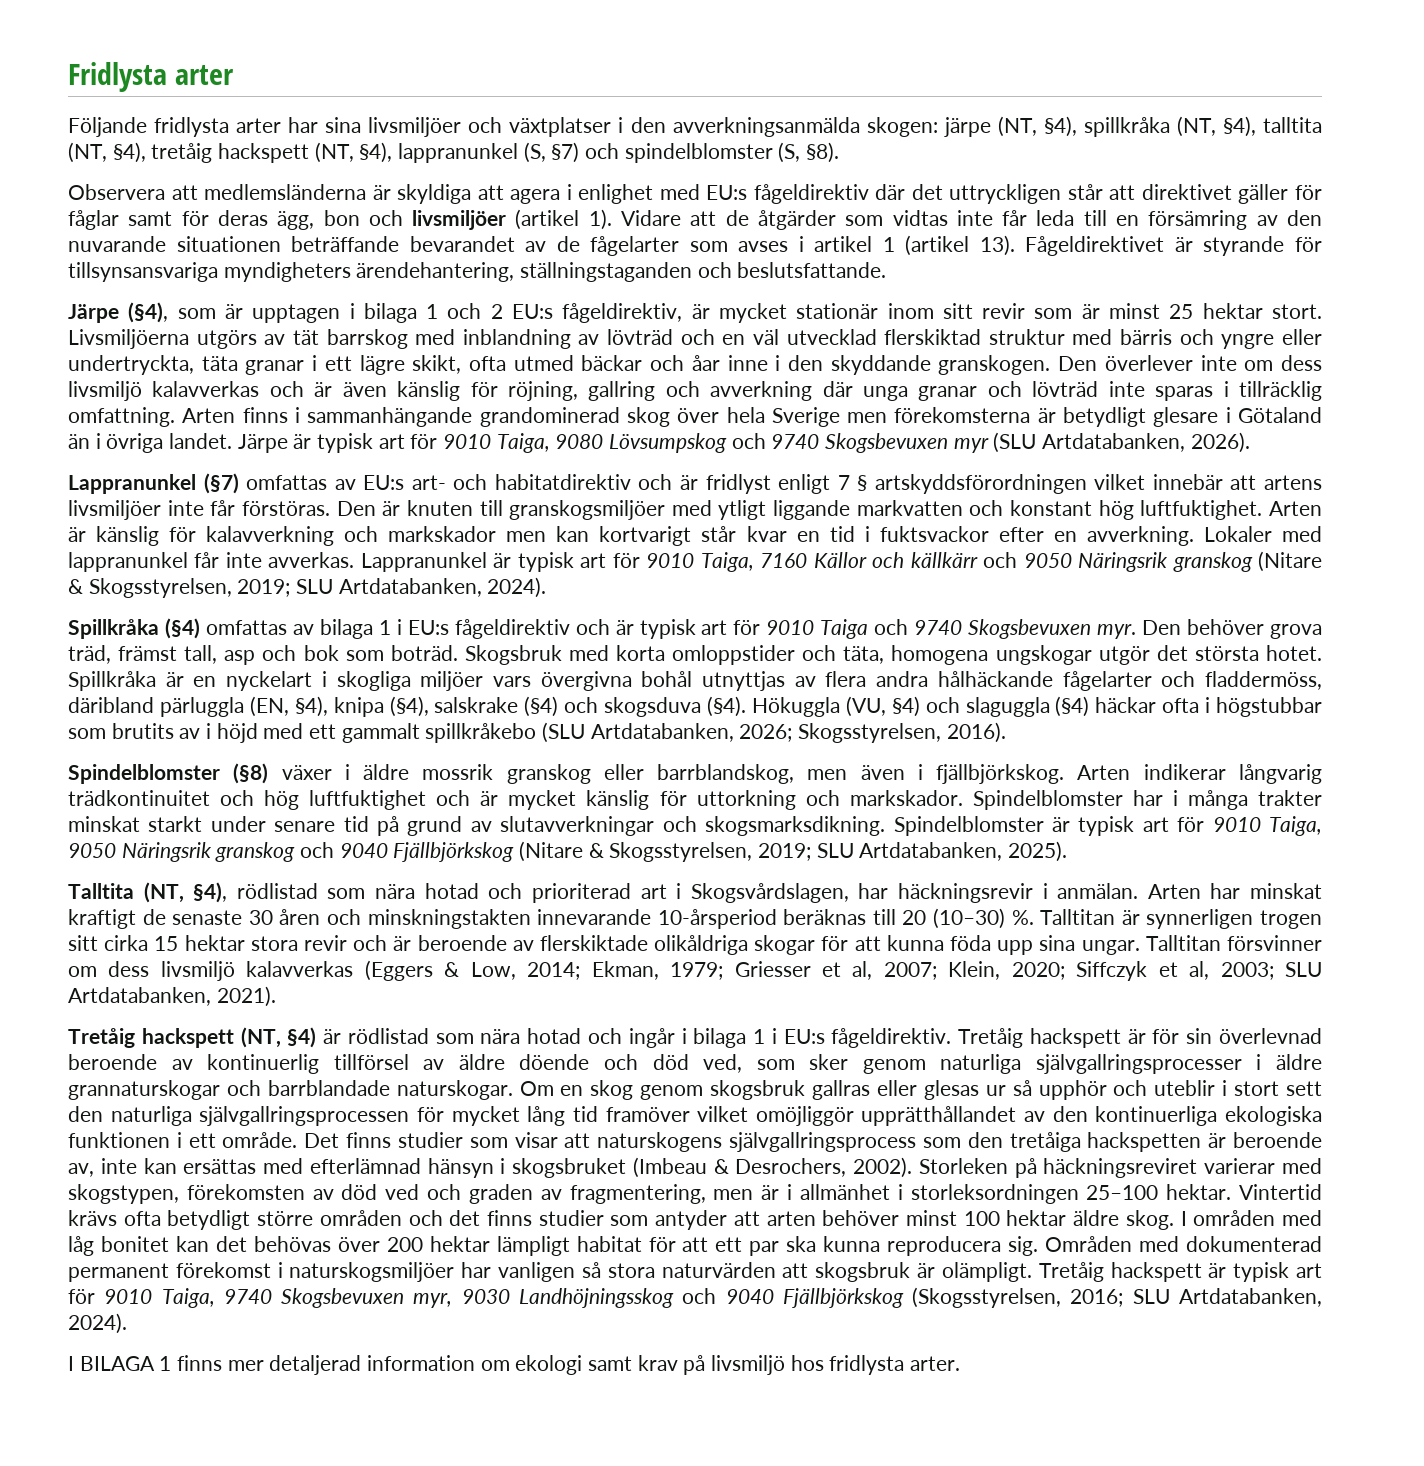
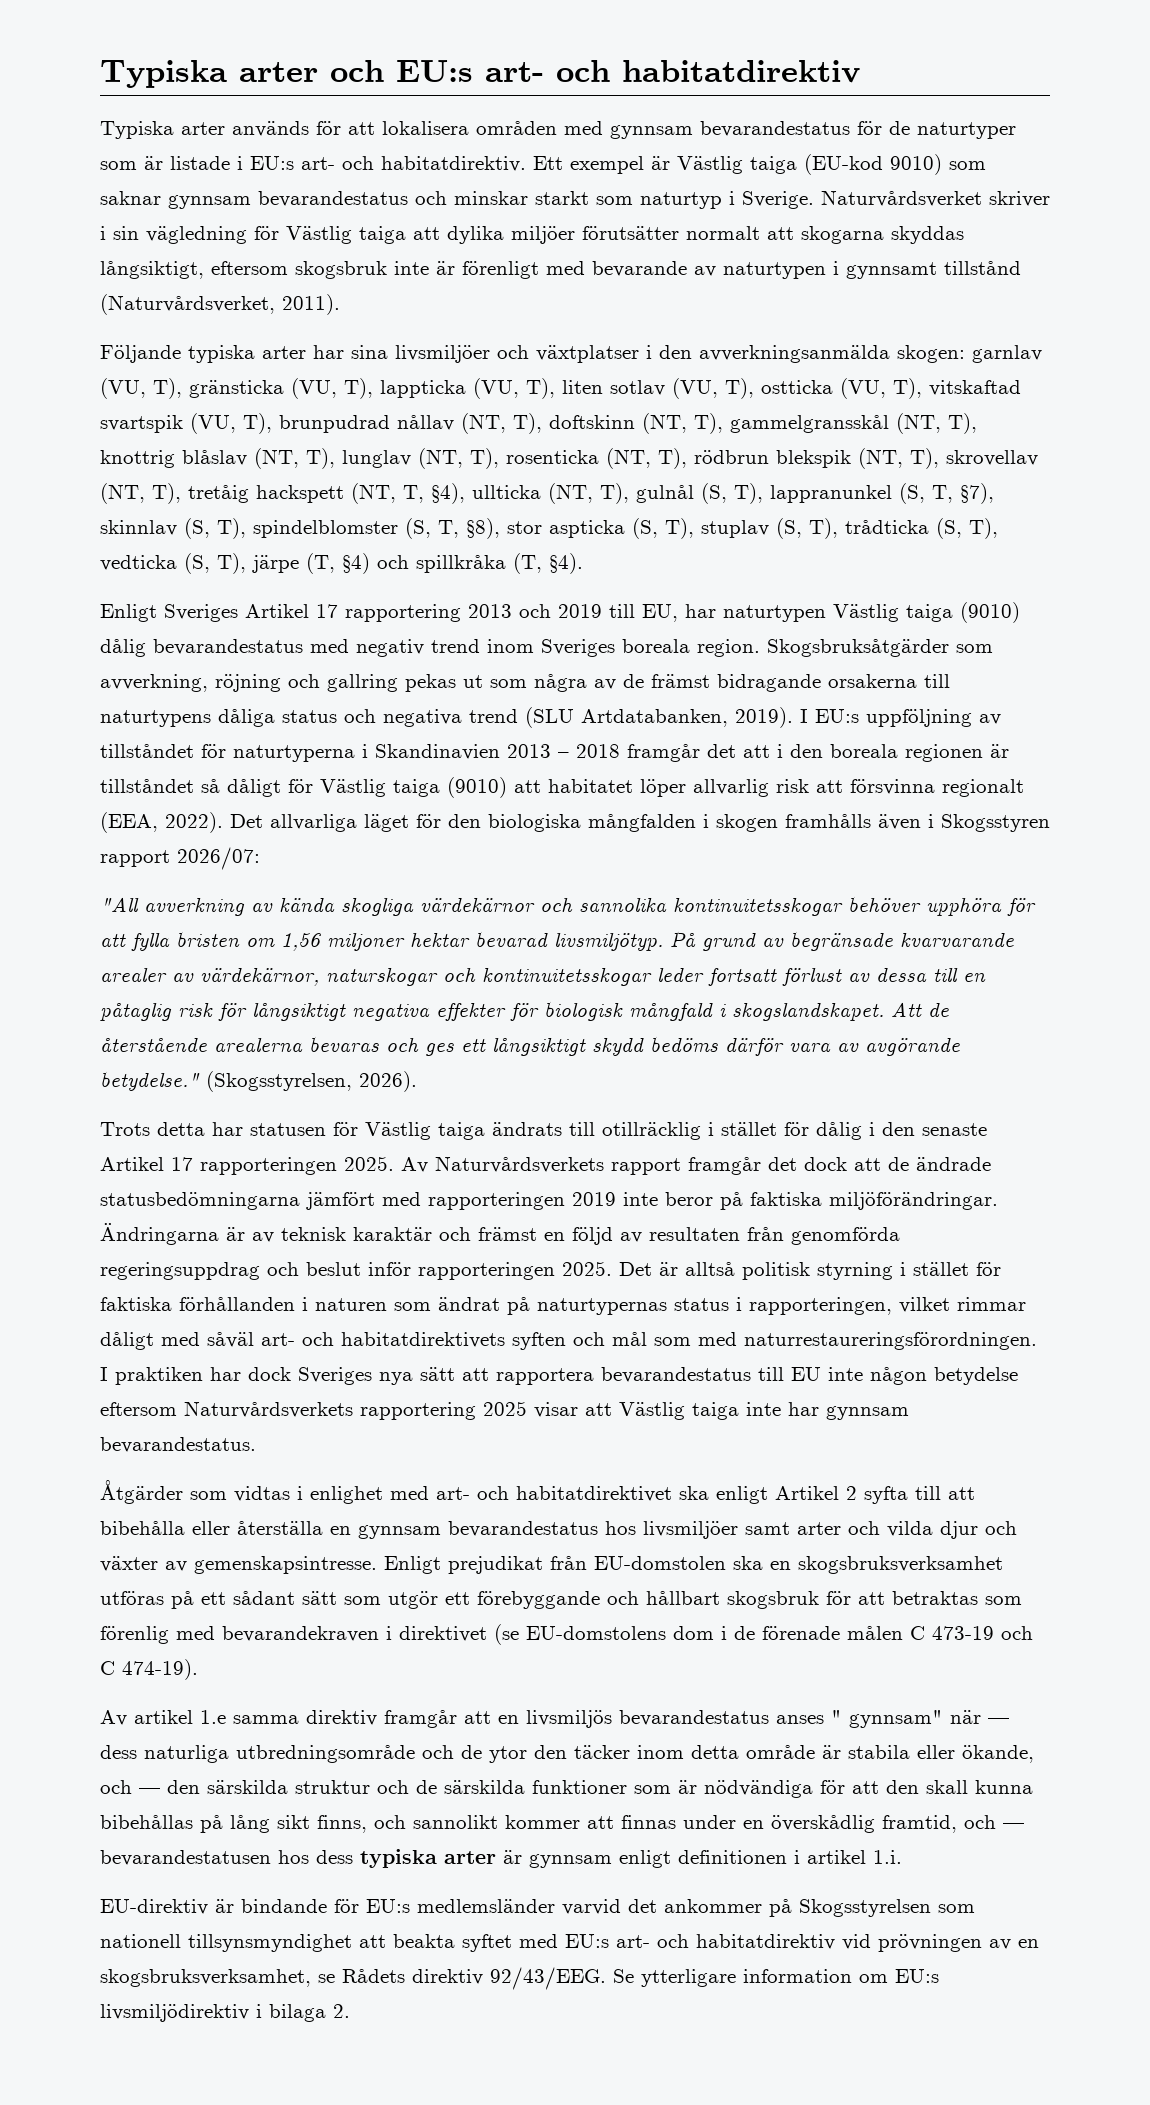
- Fridlysta arter
+ Typiska arter och EU:s art- och habitatdirektiv
+ Typiska arter används för att lokalisera områden med gynnsam bevarandestatus för de naturtyper som är listade i EU:s art- och habitatdirektiv. Ett exempel är Västlig taiga (EU-kod 9010) som saknar gynnsam bevarandestatus och minskar starkt som naturtyp i Sverige. Naturvårdsverket skriver i sin vägledning för Västlig taiga att dylika miljöer förutsätter normalt att skogarna skyddas långsiktigt, eftersom skogsbruk inte är förenligt med bevarande av naturtypen i gynnsamt tillstånd (Naturvårdsverket, 2011).
- Följande fridlysta arter har sina livsmiljöer och växtplatser i den avverkningsanmälda skogen: järpe (NT, §4), spillkråka (NT, §4), talltita (NT, §4), tretåig hackspett (NT, §4), lappranunkel (S, §7) och spindelblomster (S, §8).
- Observera att medlemsländerna är skyldiga att agera i enlighet med EU:s fågeldirektiv där det uttryckligen står att direktivet gäller för fåglar samt för deras ägg, bon och livsmiljöer (artikel 1). Vidare att de åtgärder som vidtas inte får leda till en försämring av den nuvarande situationen beträffande bevarandet av de fågelarter som avses i artikel 1 (artikel 13). Fågeldirektivet är styrande för tillsynsansvariga myndigheters ärendehantering, ställningstaganden och beslutsfattande.
- Järpe (§4), som är upptagen i bilaga 1 och 2 EU:s fågeldirektiv, är mycket stationär inom sitt revir som är minst 25 hektar stort. Livsmiljöerna utgörs av tät barrskog med inblandning av lövträd och en väl utvecklad flerskiktad struktur med bärris och yngre eller undertryckta, täta granar i ett lägre skikt, ofta utmed bäckar och åar inne i den skyddande granskogen. Den överlever inte om dess livsmiljö kalavverkas och är även känslig för röjning, gallring och avverkning där unga granar och lövträd inte sparas i tillräcklig omfattning. Arten finns i sammanhängande grandominerad skog över hela Sverige men förekomsterna är betydligt glesare i Götaland än i övriga landet. Järpe är typisk art för 9010 Taiga, 9080 Lövsumpskog och 9740 Skogsbevuxen myr (SLU Artdatabanken, 2026).
- Lappranunkel (§7) omfattas av EU:s art- och habitatdirektiv och är fridlyst enligt 7 § artskyddsförordningen vilket innebär att artens livsmiljöer inte får förstöras. Den är knuten till granskogsmiljöer med ytligt liggande markvatten och konstant hög luftfuktighet. Arten är känslig för kalavverkning och markskador men kan kortvarigt står kvar en tid i fuktsvackor efter en avverkning. Lokaler med lappranunkel får inte avverkas. Lappranunkel är typisk art för 9010 Taiga, 7160 Källor och källkärr och 9050 Näringsrik granskog (Nitare & Skogsstyrelsen, 2019; SLU Artdatabanken, 2024).
- Spillkråka (§4) omfattas av bilaga 1 i EU:s fågeldirektiv och är typisk art för 9010 Taiga och 9740 Skogsbevuxen myr. Den behöver grova träd, främst tall, asp och bok som boträd. Skogsbruk med korta omloppstider och täta, homogena ungskogar utgör det största hotet. Spillkråka är en nyckelart i skogliga miljöer vars övergivna bohål utnyttjas av flera andra hålhäckande fågelarter och fladdermöss, däribland pärluggla (EN, §4), knipa (§4), salskrake (§4) och skogsduva (§4). Hökuggla (VU, §4) och slaguggla (§4) häckar ofta i högstubbar som brutits av i höjd med ett gammalt spillkråkebo (SLU Artdatabanken, 2026; Skogsstyrelsen, 2016).
- Spindelblomster (§8) växer i äldre mossrik granskog eller barrblandskog, men även i fjällbjörkskog. Arten indikerar långvarig trädkontinuitet och hög luftfuktighet och är mycket känslig för uttorkning och markskador. Spindelblomster har i många trakter minskat starkt under senare tid på grund av slutavverkningar och skogsmarksdikning. Spindelblomster är typisk art för 9010 Taiga, 9050 Näringsrik granskog och 9040 Fjällbjörkskog (Nitare & Skogsstyrelsen, 2019; SLU Artdatabanken, 2025).
- Talltita (NT, §4), rödlistad som nära hotad och prioriterad art i Skogsvårdslagen, har häckningsrevir i anmälan. Arten har minskat kraftigt de senaste 30 åren och minskningstakten innevarande 10-årsperiod beräknas till 20 (10–30) %. Talltitan är synnerligen trogen sitt cirka 15 hektar stora revir och är beroende av flerskiktade olikåldriga skogar för att kunna föda upp sina ungar. Talltitan försvinner om dess livsmiljö kalavverkas (Eggers & Low, 2014; Ekman, 1979; Griesser et al, 2007; Klein, 2020; Siffczyk et al, 2003; SLU Artdatabanken, 2021).
- Tretåig hackspett (NT, §4) är rödlistad som nära hotad och ingår i bilaga 1 i EU:s fågeldirektiv. Tretåig hackspett är för sin överlevnad beroende av kontinuerlig tillförsel av äldre döende och död ved, som sker genom naturliga självgallringsprocesser i äldre grannaturskogar och barrblandade naturskogar. Om en skog genom skogsbruk gallras eller glesas ur så upphör och uteblir i stort sett den naturliga självgallringsprocessen för mycket lång tid framöver vilket omöjliggör upprätthållandet av den kontinuerliga ekologiska funktionen i ett område. Det finns studier som visar att naturskogens självgallringsprocess som den tretåiga hackspetten är beroende av, inte kan ersättas med efterlämnad hänsyn i skogsbruket (Imbeau & Desrochers, 2002). Storleken på häckningsreviret varierar med skogstypen, förekomsten av död ved och graden av fragmentering, men är i allmänhet i storleksordningen 25–100 hektar. Vintertid krävs ofta betydligt större områden och det finns studier som antyder att arten behöver minst 100 hektar äldre skog. I områden med låg bonitet kan det behövas över 200 hektar lämpligt habitat för att ett par ska kunna reproducera sig. Områden med dokumenterad permanent förekomst i naturskogsmiljöer har vanligen så stora naturvärden att skogsbruk är olämpligt. Tretåig hackspett är typisk art för 9010 Taiga, 9740 Skogsbevuxen myr, 9030 Landhöjningsskog och 9040 Fjällbjörkskog (Skogsstyrelsen, 2016; SLU Artdatabanken, 2024).
- I BILAGA 1 finns mer detaljerad information om ekologi samt krav på livsmiljö hos fridlysta arter.
+ Följande typiska arter har sina livsmiljöer och växtplatser i den avverkningsanmälda skogen: garnlav (VU, T), gränsticka (VU, T), lappticka (VU, T), liten sotlav (VU, T), ostticka (VU, T), vitskaftad svartspik (VU, T), brunpudrad nållav (NT, T), doftskinn (NT, T), gammelgransskål (NT, T), knottrig blåslav (NT, T), lunglav (NT, T), rosenticka (NT, T), rödbrun blekspik (NT, T), skrovellav (NT, T), tretåig hackspett (NT, T, §4), ullticka (NT, T), gulnål (S, T), lappranunkel (S, T, §7), skinnlav (S, T), spindelblomster (S, T, §8), stor aspticka (S, T), stuplav (S, T), trådticka (S, T), vedticka (S, T), järpe (T, §4) och spillkråka (T, §4).
+ Enligt Sveriges Artikel 17 rapportering 2013 och 2019 till EU, har naturtypen Västlig taiga (9010) dålig bevarandestatus med negativ trend inom Sveriges boreala region. Skogsbruksåtgärder som avverkning, röjning och gallring pekas ut som några av de främst bidragande orsakerna till naturtypens dåliga status och negativa trend (SLU Artdatabanken, 2019). I EU:s uppföljning av tillståndet för naturtyperna i Skandinavien 2013 – 2018 framgår det att i den boreala regionen är tillståndet så dåligt för Västlig taiga (9010) att habitatet löper allvarlig risk att försvinna regionalt (EEA, 2022). Det allvarliga läget för den biologiska mångfalden i skogen framhålls även i Skogsstyren rapport 2026/07:
+ "All avverkning av kända skogliga värdekärnor och sannolika kontinuitetsskogar behöver upphöra för att fylla bristen om 1,56 miljoner hektar bevarad livsmiljötyp. På grund av begränsade kvarvarande arealer av värdekärnor, naturskogar och kontinuitetsskogar leder fortsatt förlust av dessa till en påtaglig risk för långsiktigt negativa effekter för biologisk mångfald i skogslandskapet. Att de återstående arealerna bevaras och ges ett långsiktigt skydd bedöms därför vara av avgörande betydelse." (Skogsstyrelsen, 2026).
+ Trots detta har statusen för Västlig taiga ändrats till otillräcklig i stället för dålig i den senaste Artikel 17 rapporteringen 2025. Av Naturvårdsverkets rapport framgår det dock att de ändrade statusbedömningarna jämfört med rapporteringen 2019 inte beror på faktiska miljöförändringar. Ändringarna är av teknisk karaktär och främst en följd av resultaten från genomförda regeringsuppdrag och beslut inför rapporteringen 2025. Det är alltså politisk styrning i stället för faktiska förhållanden i naturen som ändrat på naturtypernas status i rapporteringen, vilket rimmar dåligt med såväl art- och habitatdirektivets syften och mål som med naturrestaureringsförordningen. I praktiken har dock Sveriges nya sätt att rapportera bevarandestatus till EU inte någon betydelse eftersom Naturvårdsverkets rapportering 2025 visar att Västlig taiga inte har gynnsam bevarandestatus.
+ Åtgärder som vidtas i enlighet med art- och habitatdirektivet ska enligt Artikel 2 syfta till att bibehålla eller återställa en gynnsam bevarandestatus hos livsmiljöer samt arter och vilda djur och växter av gemenskapsintresse. Enligt prejudikat från EU-domstolen ska en skogsbruksverksamhet utföras på ett sådant sätt som utgör ett förebyggande och hållbart skogsbruk för att betraktas som förenlig med bevarandekraven i direktivet (se EU-domstolens dom i de förenade målen C 473-19 och C 474-19).
+ Av artikel 1.e samma direktiv framgår att en livsmiljös bevarandestatus anses " gynnsam" när — dess naturliga utbredningsområde och de ytor den täcker inom detta område är stabila eller ökande, och — den särskilda struktur och de särskilda funktioner som är nödvändiga för att den skall kunna bibehållas på lång sikt finns, och sannolikt kommer att finnas under en överskådlig framtid, och — bevarandestatusen hos dess typiska arter är gynnsam enligt definitionen i artikel 1.i.
+ EU-direktiv är bindande för EU:s medlemsländer varvid det ankommer på Skogsstyrelsen som nationell tillsynsmyndighet att beakta syftet med EU:s art- och habitatdirektiv vid prövningen av en skogsbruksverksamhet, se Rådets direktiv 92/43/EEG. Se ytterligare information om EU:s livsmiljödirektiv i bilaga 2.

